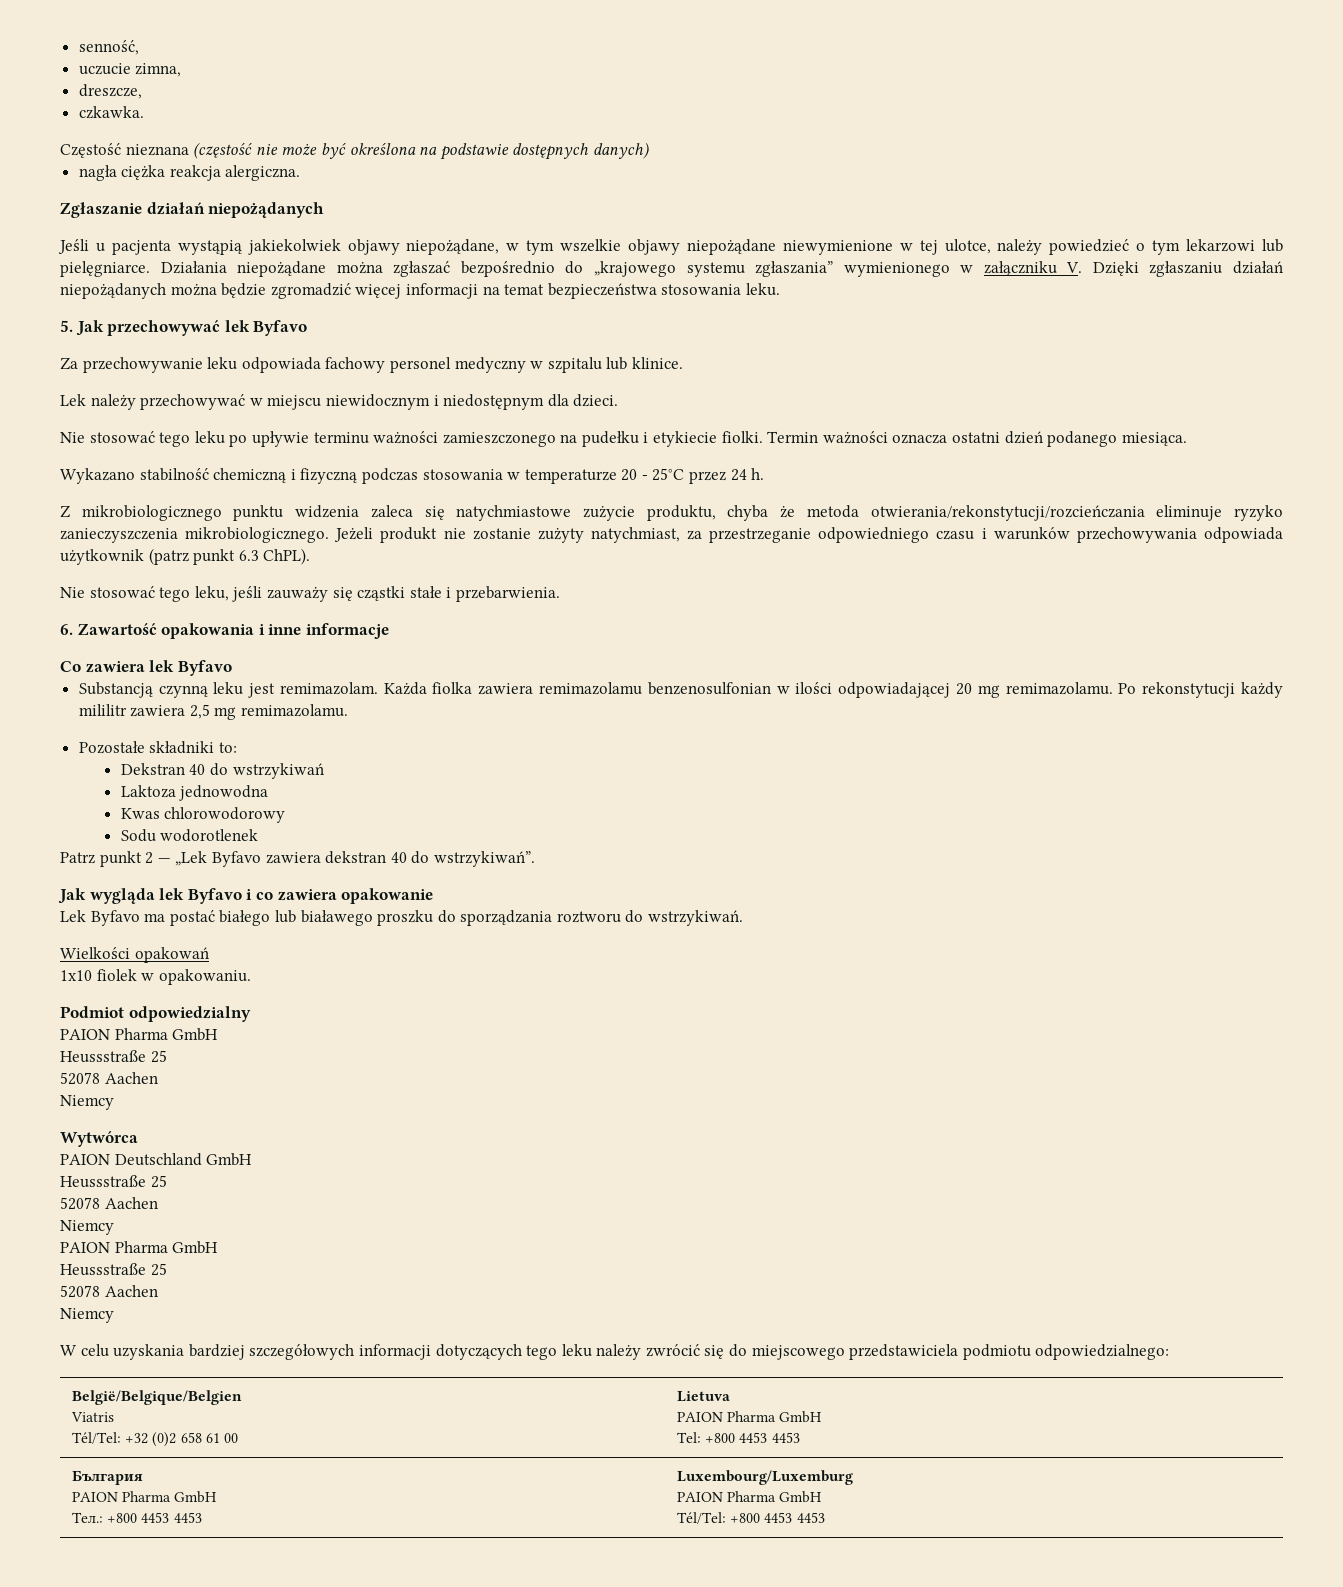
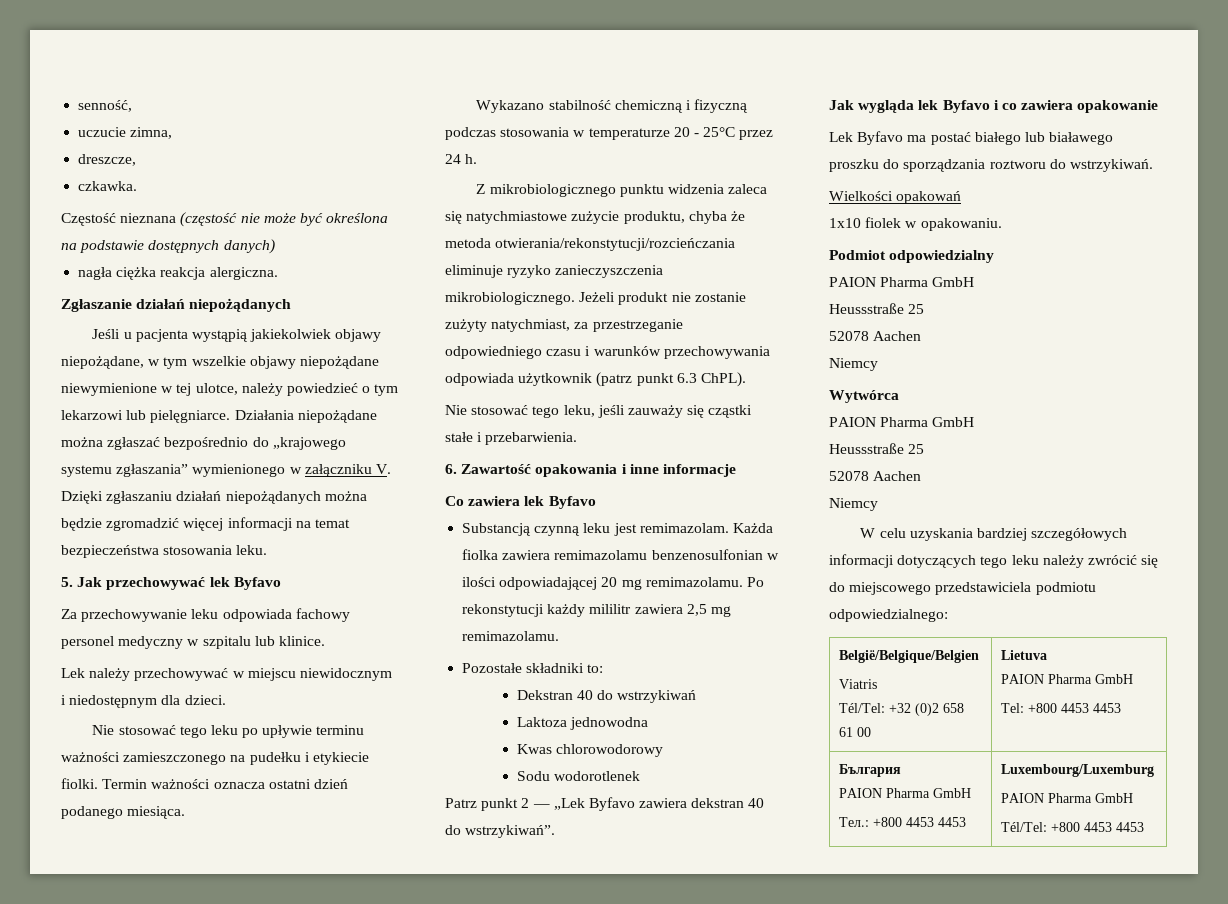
- PAION Deutschland GmbH
- Heussstraße 25
- 52078 Aachen
- Niemcy

